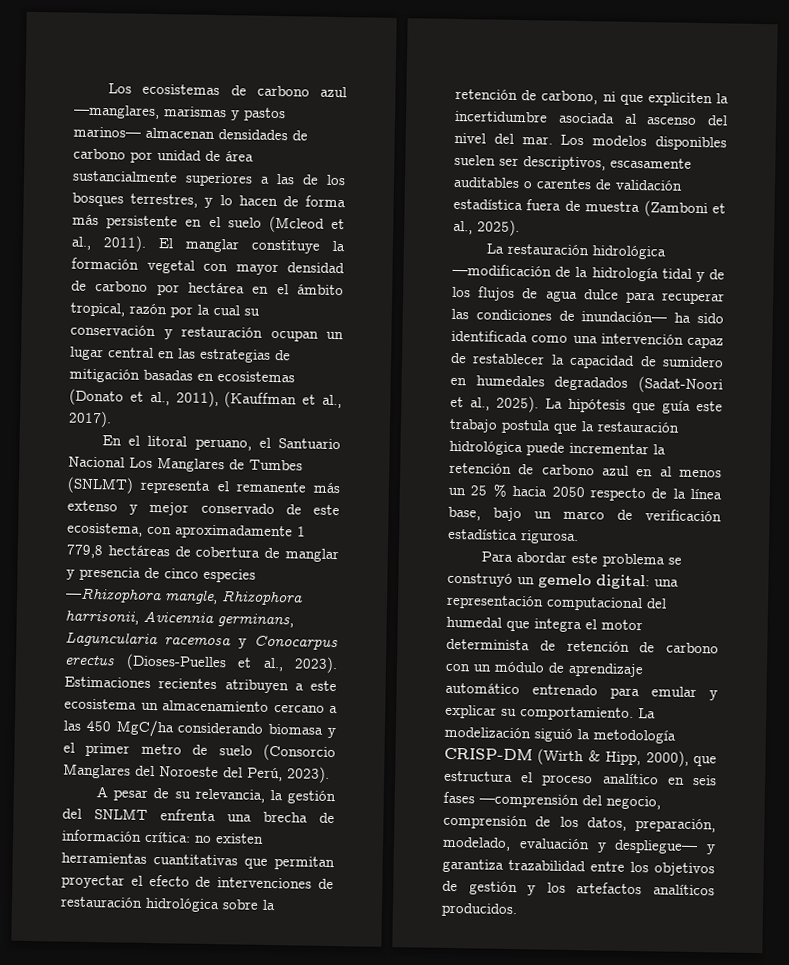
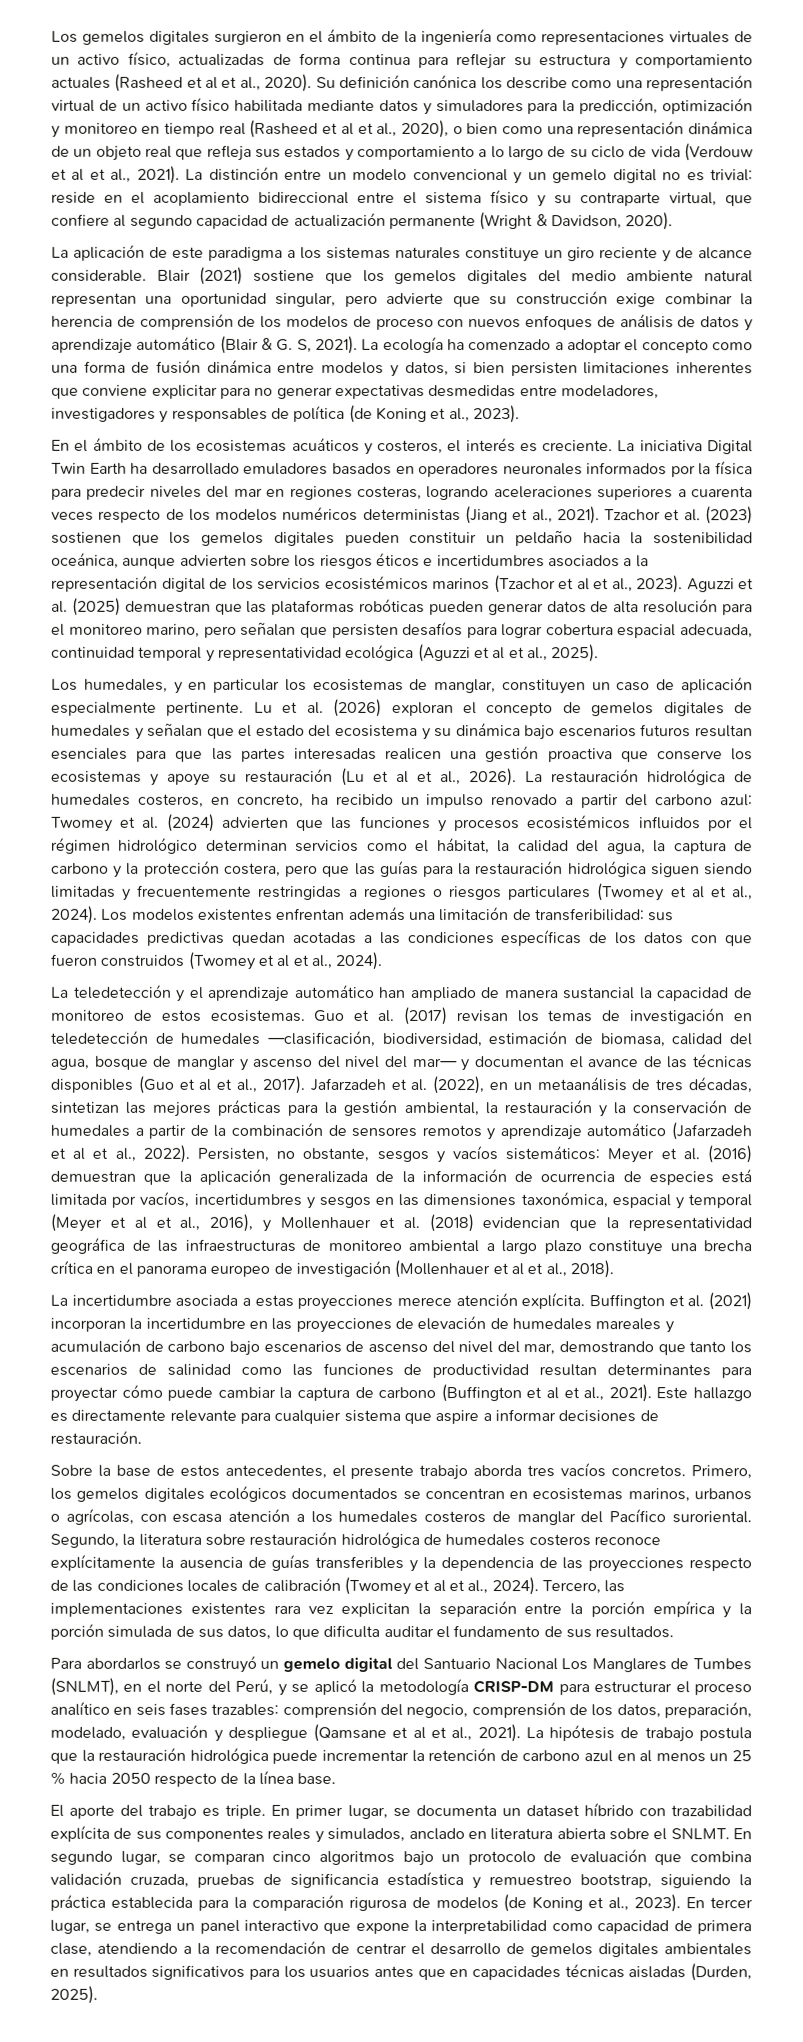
- Los ecosistemas de carbono azul —manglares, marismas y pastos marinos— almacenan densidades de carbono por unidad de área sustancialmente superiores a las de los bosques terrestres, y lo hacen de forma más persistente en el suelo (Mcleod et al., 2011). El manglar constituye la formación vegetal con mayor densidad de carbono por hectárea en el ámbito tropical, razón por la cual su conservación y restauración ocupan un lugar central en las estrategias de mitigación basadas en ecosistemas (Donato et al., 2011), (Kauffman et al., 2017).
- En el litoral peruano, el Santuario Nacional Los Manglares de Tumbes (SNLMT) representa el remanente más extenso y mejor conservado de este ecosistema, con aproximadamente 1 779,8 hectáreas de cobertura de manglar y presencia de cinco especies —Rhizophora mangle, Rhizophora harrisonii, Avicennia germinans, Laguncularia racemosa y Conocarpus erectus (Dioses-Puelles et al., 2023). Estimaciones recientes atribuyen a este ecosistema un almacenamiento cercano a las 450 MgC/ha considerando biomasa y el primer metro de suelo (Consorcio Manglares del Noroeste del Perú, 2023).
- A pesar de su relevancia, la gestión del SNLMT enfrenta una brecha de información crítica: no existen herramientas cuantitativas que permitan proyectar el efecto de intervenciones de restauración hidrológica sobre la retención de carbono, ni que expliciten la incertidumbre asociada al ascenso del nivel del mar. Los modelos disponibles suelen ser descriptivos, escasamente auditables o carentes de validación estadística fuera de muestra (Zamboni et al., 2025).
- La restauración hidrológica —modificación de la hidrología tidal y de los flujos de agua dulce para recuperar las condiciones de inundación— ha sido identificada como una intervención capaz de restablecer la capacidad de sumidero en humedales degradados (Sadat-Noori et al., 2025). La hipótesis que guía este trabajo postula que la restauración hidrológica puede incrementar la retención de carbono azul en al menos un 25 % hacia 2050 respecto de la línea base, bajo un marco de verificación estadística rigurosa.
- Para abordar este problema se construyó un gemelo digital: una representación computacional del humedal que integra el motor determinista de retención de carbono con un módulo de aprendizaje automático entrenado para emular y explicar su comportamiento. La modelización siguió la metodología CRISP-DM (Wirth & Hipp, 2000), que estructura el proceso analítico en seis fases —comprensión del negocio, comprensión de los datos, preparación, modelado, evaluación y despliegue— y garantiza trazabilidad entre los objetivos de gestión y los artefactos analíticos producidos.
+ Los gemelos digitales surgieron en el ámbito de la ingeniería como representaciones virtuales de un activo físico, actualizadas de forma continua para reflejar su estructura y comportamiento actuales (Rasheed et al et al., 2020). Su definición canónica los describe como una representación virtual de un activo físico habilitada mediante datos y simuladores para la predicción, optimización y monitoreo en tiempo real (Rasheed et al et al., 2020), o bien como una representación dinámica de un objeto real que refleja sus estados y comportamiento a lo largo de su ciclo de vida (Verdouw et al et al., 2021). La distinción entre un modelo convencional y un gemelo digital no es trivial: reside en el acoplamiento bidireccional entre el sistema físico y su contraparte virtual, que confiere al segundo capacidad de actualización permanente (Wright & Davidson, 2020).
+ La aplicación de este paradigma a los sistemas naturales constituye un giro reciente y de alcance considerable. Blair (2021) sostiene que los gemelos digitales del medio ambiente natural representan una oportunidad singular, pero advierte que su construcción exige combinar la herencia de comprensión de los modelos de proceso con nuevos enfoques de análisis de datos y aprendizaje automático (Blair & G. S, 2021). La ecología ha comenzado a adoptar el concepto como una forma de fusión dinámica entre modelos y datos, si bien persisten limitaciones inherentes que conviene explicitar para no generar expectativas desmedidas entre modeladores, investigadores y responsables de política (de Koning et al., 2023).
+ En el ámbito de los ecosistemas acuáticos y costeros, el interés es creciente. La iniciativa Digital Twin Earth ha desarrollado emuladores basados en operadores neuronales informados por la física para predecir niveles del mar en regiones costeras, logrando aceleraciones superiores a cuarenta veces respecto de los modelos numéricos deterministas (Jiang et al., 2021). Tzachor et al. (2023) sostienen que los gemelos digitales pueden constituir un peldaño hacia la sostenibilidad oceánica, aunque advierten sobre los riesgos éticos e incertidumbres asociados a la representación digital de los servicios ecosistémicos marinos (Tzachor et al et al., 2023). Aguzzi et al. (2025) demuestran que las plataformas robóticas pueden generar datos de alta resolución para el monitoreo marino, pero señalan que persisten desafíos para lograr cobertura espacial adecuada, continuidad temporal y representatividad ecológica (Aguzzi et al et al., 2025).
+ Los humedales, y en particular los ecosistemas de manglar, constituyen un caso de aplicación especialmente pertinente. Lu et al. (2026) exploran el concepto de gemelos digitales de humedales y señalan que el estado del ecosistema y su dinámica bajo escenarios futuros resultan esenciales para que las partes interesadas realicen una gestión proactiva que conserve los ecosistemas y apoye su restauración (Lu et al et al., 2026). La restauración hidrológica de humedales costeros, en concreto, ha recibido un impulso renovado a partir del carbono azul: Twomey et al. (2024) advierten que las funciones y procesos ecosistémicos influidos por el régimen hidrológico determinan servicios como el hábitat, la calidad del agua, la captura de carbono y la protección costera, pero que las guías para la restauración hidrológica siguen siendo limitadas y frecuentemente restringidas a regiones o riesgos particulares (Twomey et al et al., 2024). Los modelos existentes enfrentan además una limitación de transferibilidad: sus capacidades predictivas quedan acotadas a las condiciones específicas de los datos con que fueron construidos (Twomey et al et al., 2024).
+ La teledetección y el aprendizaje automático han ampliado de manera sustancial la capacidad de monitoreo de estos ecosistemas. Guo et al. (2017) revisan los temas de investigación en teledetección de humedales —clasificación, biodiversidad, estimación de biomasa, calidad del agua, bosque de manglar y ascenso del nivel del mar— y documentan el avance de las técnicas disponibles (Guo et al et al., 2017). Jafarzadeh et al. (2022), en un metaanálisis de tres décadas, sintetizan las mejores prácticas para la gestión ambiental, la restauración y la conservación de humedales a partir de la combinación de sensores remotos y aprendizaje automático (Jafarzadeh et al et al., 2022). Persisten, no obstante, sesgos y vacíos sistemáticos: Meyer et al. (2016) demuestran que la aplicación generalizada de la información de ocurrencia de especies está limitada por vacíos, incertidumbres y sesgos en las dimensiones taxonómica, espacial y temporal (Meyer et al et al., 2016), y Mollenhauer et al. (2018) evidencian que la representatividad geográfica de las infraestructuras de monitoreo ambiental a largo plazo constituye una brecha crítica en el panorama europeo de investigación (Mollenhauer et al et al., 2018).
+ La incertidumbre asociada a estas proyecciones merece atención explícita. Buffington et al. (2021) incorporan la incertidumbre en las proyecciones de elevación de humedales mareales y acumulación de carbono bajo escenarios de ascenso del nivel del mar, demostrando que tanto los escenarios de salinidad como las funciones de productividad resultan determinantes para proyectar cómo puede cambiar la captura de carbono (Buffington et al et al., 2021). Este hallazgo es directamente relevante para cualquier sistema que aspire a informar decisiones de restauración.
+ Sobre la base de estos antecedentes, el presente trabajo aborda tres vacíos concretos. Primero, los gemelos digitales ecológicos documentados se concentran en ecosistemas marinos, urbanos o agrícolas, con escasa atención a los humedales costeros de manglar del Pacífico suroriental. Segundo, la literatura sobre restauración hidrológica de humedales costeros reconoce explícitamente la ausencia de guías transferibles y la dependencia de las proyecciones respecto de las condiciones locales de calibración (Twomey et al et al., 2024). Tercero, las implementaciones existentes rara vez explicitan la separación entre la porción empírica y la porción simulada de sus datos, lo que dificulta auditar el fundamento de sus resultados.
+ Para abordarlos se construyó un gemelo digital del Santuario Nacional Los Manglares de Tumbes (SNLMT), en el norte del Perú, y se aplicó la metodología CRISP-DM para estructurar el proceso analítico en seis fases trazables: comprensión del negocio, comprensión de los datos, preparación, modelado, evaluación y despliegue (Qamsane et al et al., 2021). La hipótesis de trabajo postula que la restauración hidrológica puede incrementar la retención de carbono azul en al menos un 25 % hacia 2050 respecto de la línea base.
+ El aporte del trabajo es triple. En primer lugar, se documenta un dataset híbrido con trazabilidad explícita de sus componentes reales y simulados, anclado en literatura abierta sobre el SNLMT. En segundo lugar, se comparan cinco algoritmos bajo un protocolo de evaluación que combina validación cruzada, pruebas de significancia estadística y remuestreo bootstrap, siguiendo la práctica establecida para la comparación rigurosa de modelos (de Koning et al., 2023). En tercer lugar, se entrega un panel interactivo que expone la interpretabilidad como capacidad de primera clase, atendiendo a la recomendación de centrar el desarrollo de gemelos digitales ambientales en resultados significativos para los usuarios antes que en capacidades técnicas aisladas (Durden, 2025).

